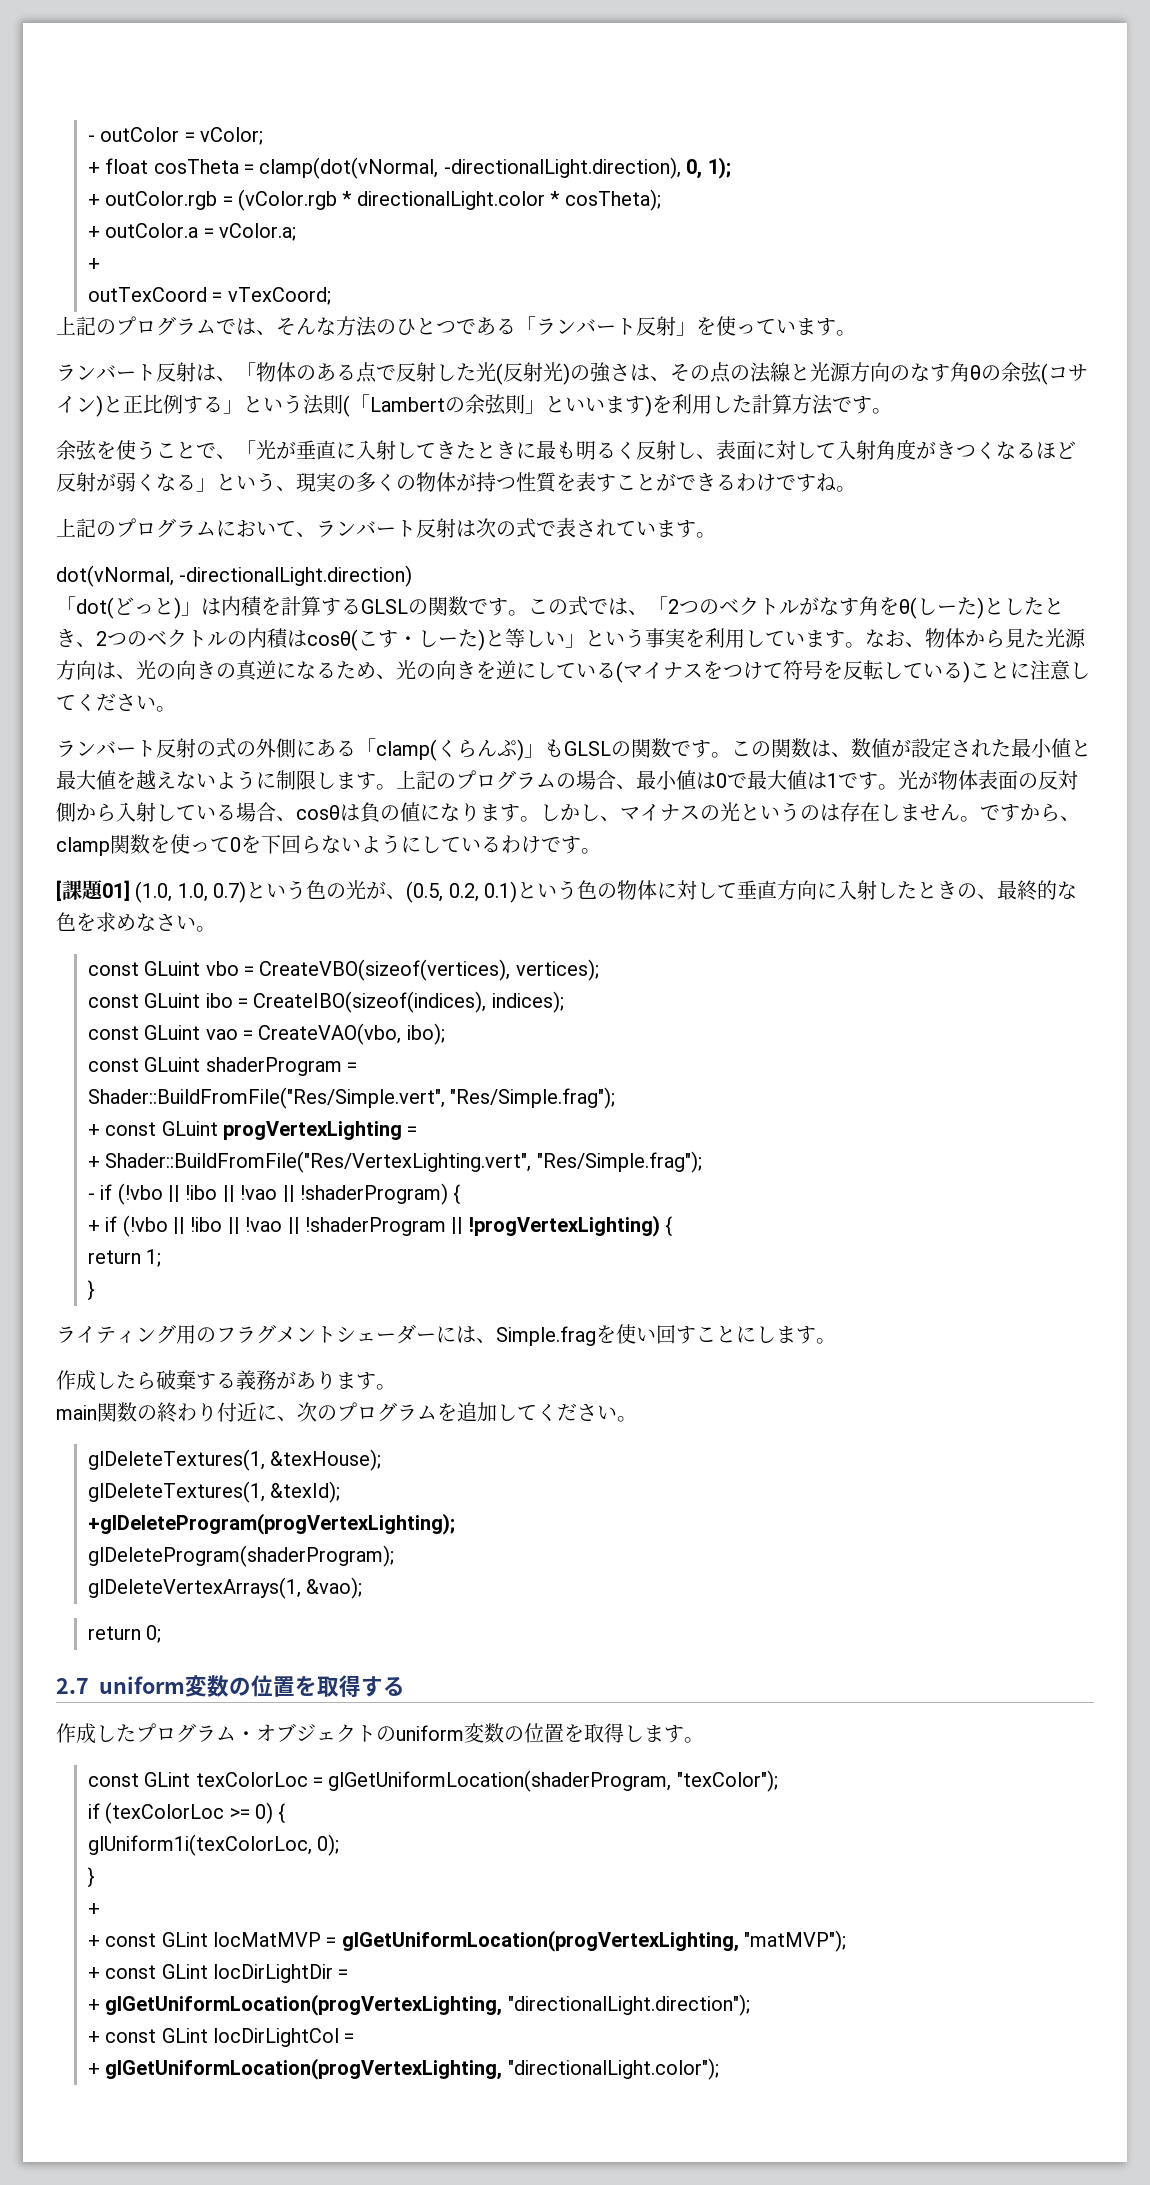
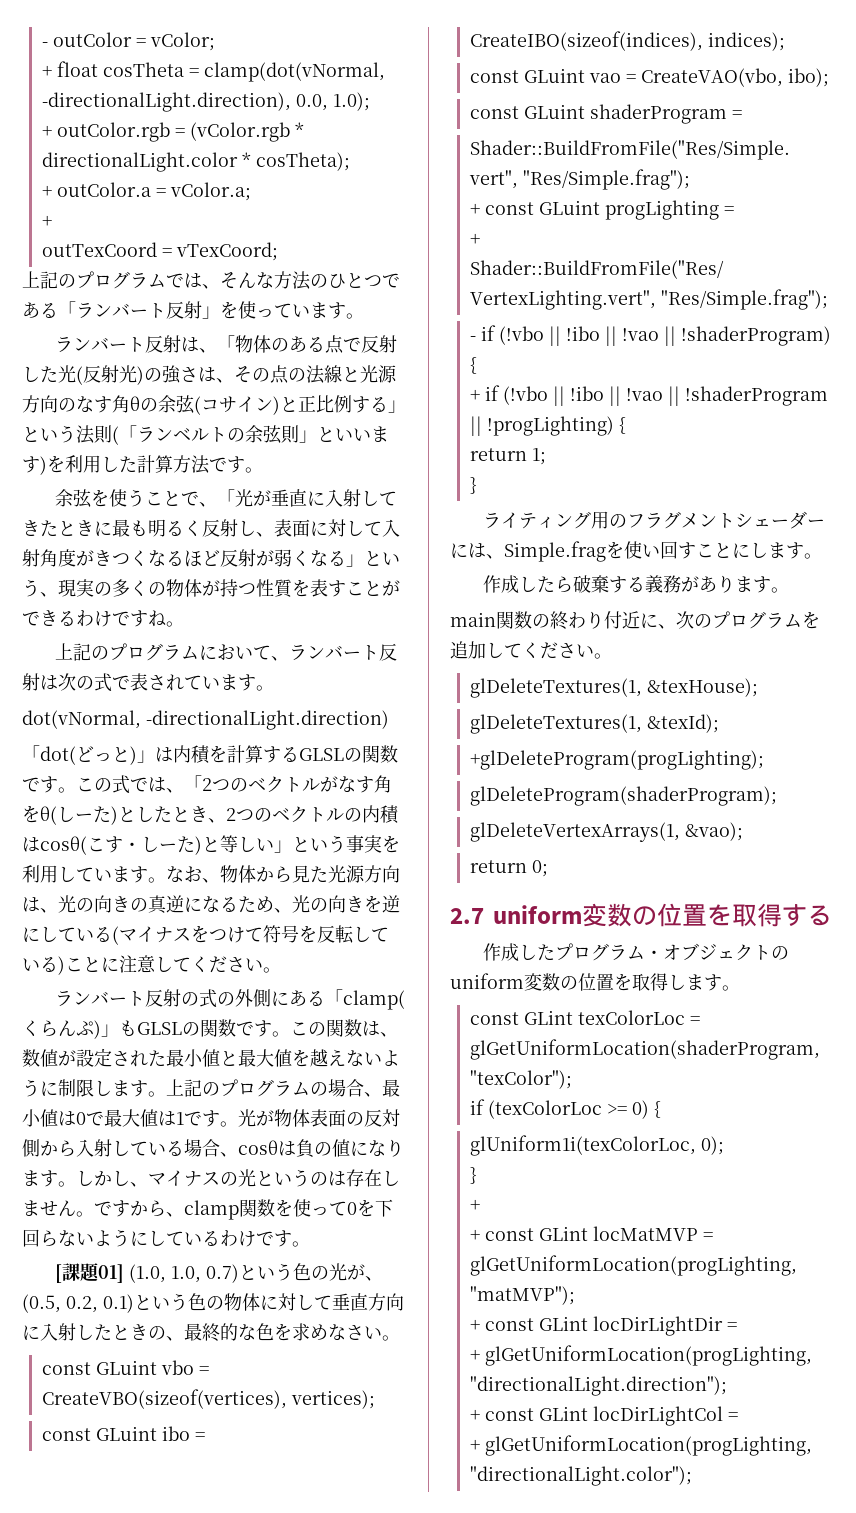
- + float cosTheta = clamp(dot(vNormal, -directionalLight.direction), 0, 1);
+ + float cosTheta = clamp(dot(vNormal, -directionalLight.direction), 0.0, 1.0);
- ランバート反射は、「物体のある点で反射した光(反射光)の強さは、その点の法線と光源方向のなす角θの余弦(コサイン)と正比例する」という法則(「Lambertの余弦則」といいます)を利用した計算方法です。
+ ランバート反射は、「物体のある点で反射した光(反射光)の強さは、その点の法線と光源方向のなす角θの余弦(コサイン)と正比例する」という法則(「ランベルトの余弦則」といいます)を利用した計算方法です。
- + const GLuint progVertexLighting =
+ + const GLuint progLighting =
- + if (!vbo || !ibo || !vao || !shaderProgram || !progVertexLighting) {
+ + if (!vbo || !ibo || !vao || !shaderProgram || !progLighting) {
- +glDeleteProgram(progVertexLighting);
+ +glDeleteProgram(progLighting);
- + const GLint locMatMVP = glGetUniformLocation(progVertexLighting, "matMVP");
+ + const GLint locMatMVP = glGetUniformLocation(progLighting, "matMVP");
- + glGetUniformLocation(progVertexLighting, "directionalLight.direction");
+ + glGetUniformLocation(progLighting, "directionalLight.direction");
- + glGetUniformLocation(progVertexLighting, "directionalLight.color");
+ + glGetUniformLocation(progLighting, "directionalLight.color");

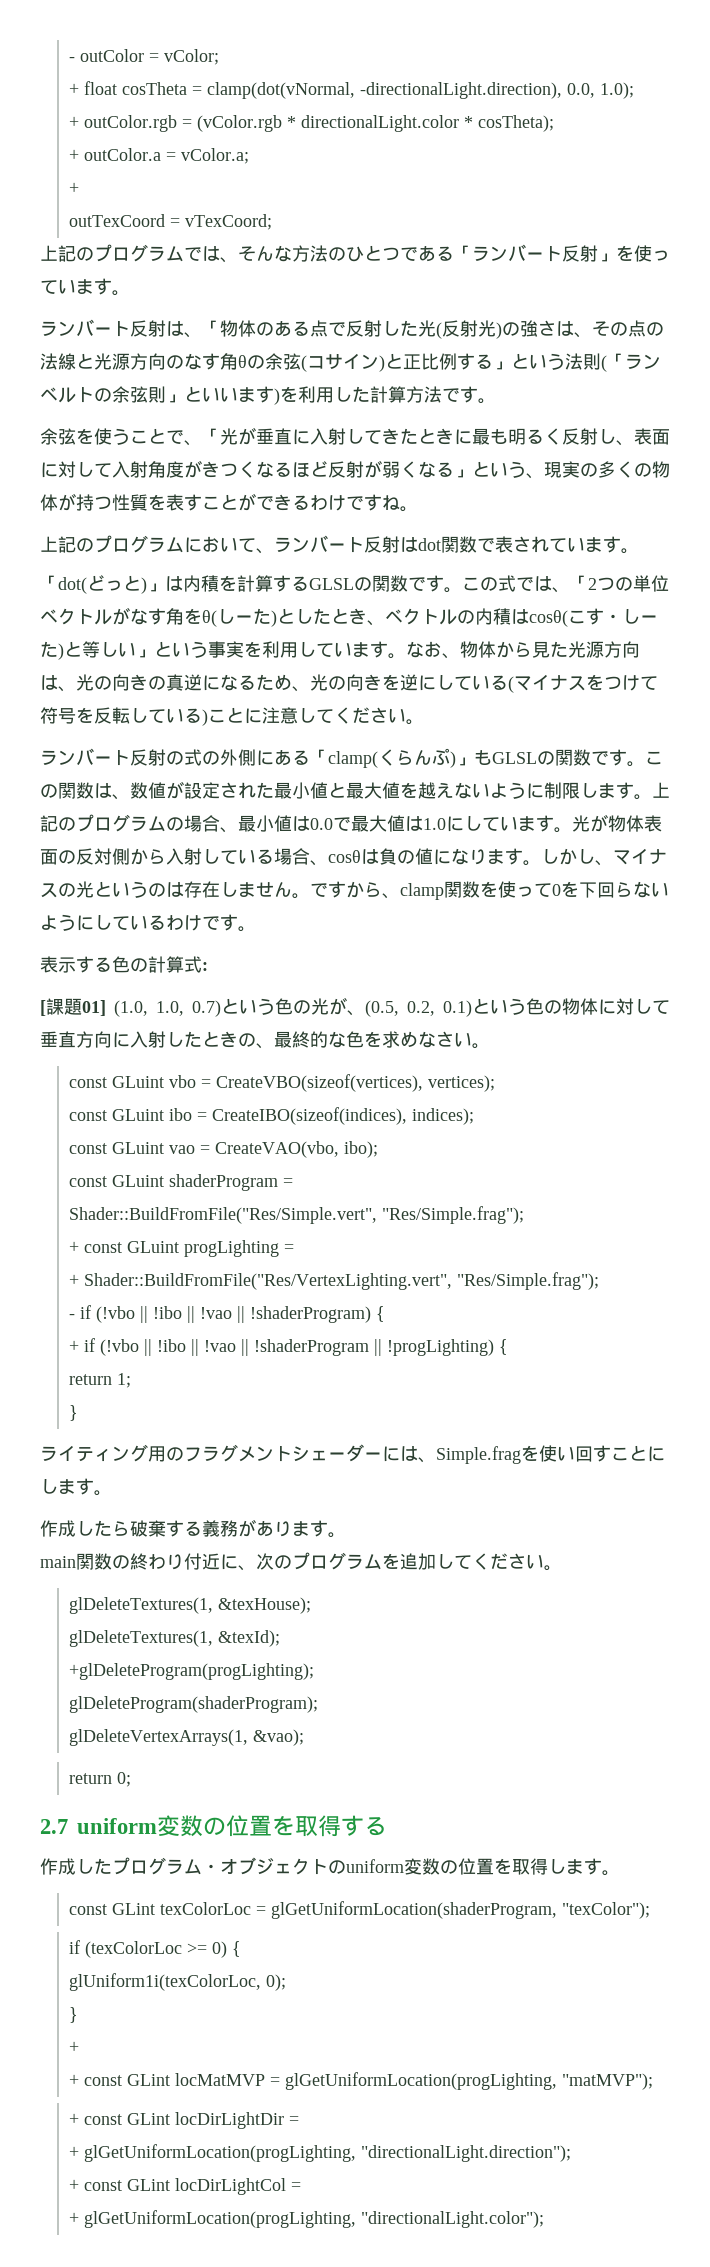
- 上記のプログラムにおいて、ランバート反射は次の式で表されています。
+ 上記のプログラムにおいて、ランバート反射はdot関数で表されています。
- dot(vNormal, -directionalLight.direction)
- この式では、「2つのベクトルがなす角をθ(しーた)としたとき、2つのベクトルの内積はcosθ(こす・しーた)と等しい」という事実を利用しています。
+ この式では、「2つの単位ベクトルがなす角をθ(しーた)としたとき、ベクトルの内積はcosθ(こす・しーた)と等しい」という事実を利用しています。
- 上記のプログラムの場合、最小値は0で最大値は1です。
+ 上記のプログラムの場合、最小値は0.0で最大値は1.0にしています。
+ 表示する色の計算式:

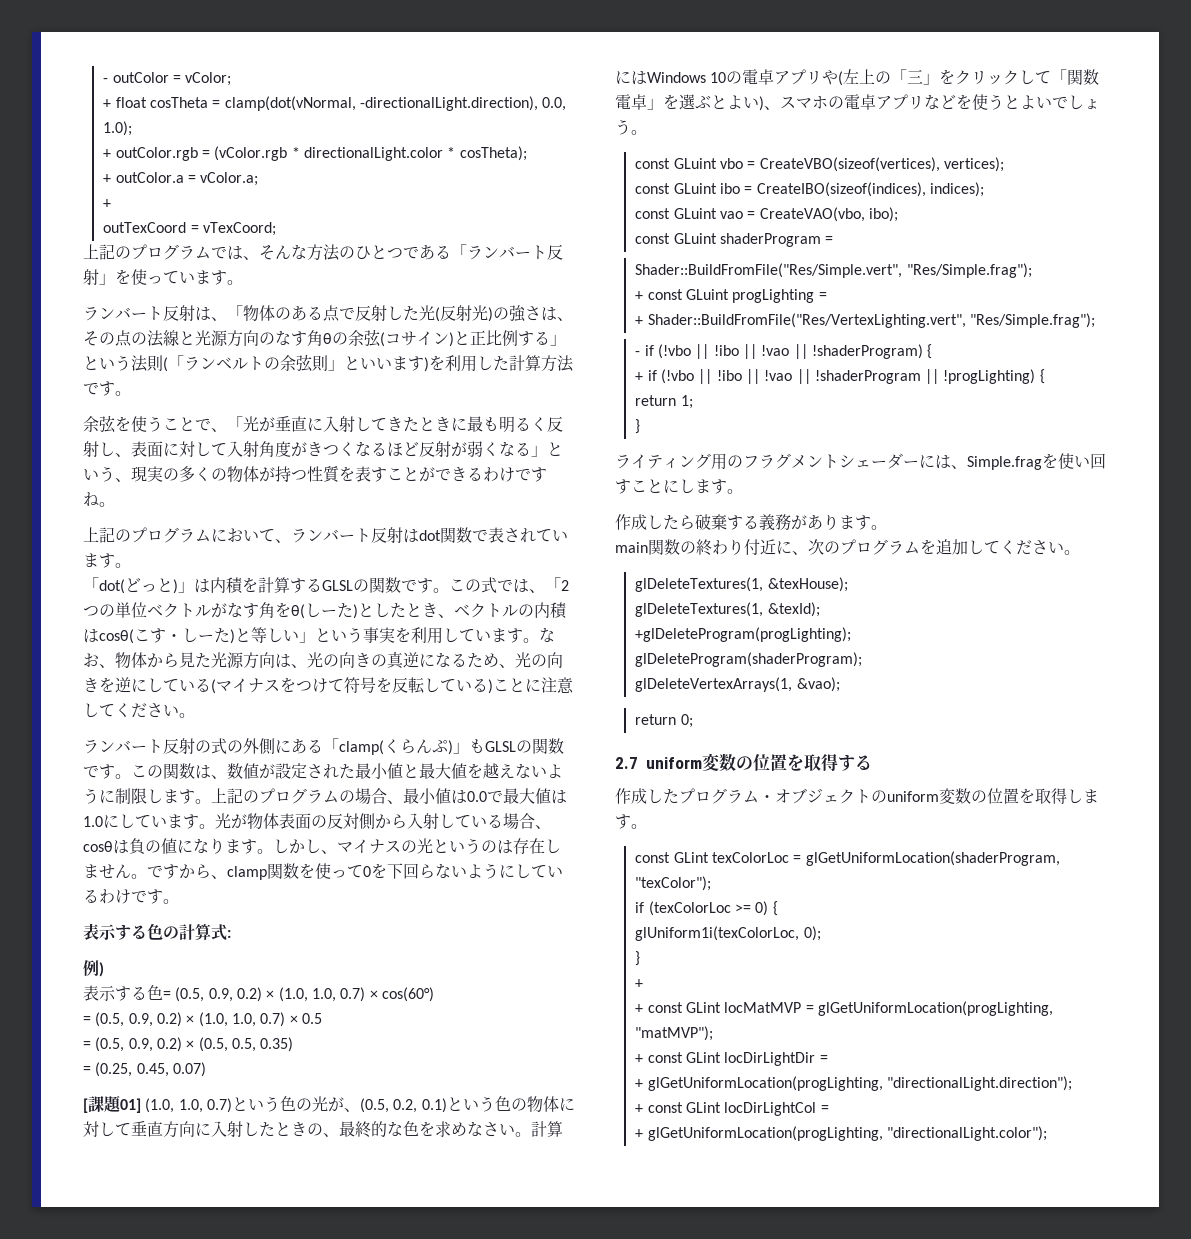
+ 例)
+ 表示する色= (0.5, 0.9, 0.2) × (1.0, 1.0, 0.7) × cos(60°)
+ = (0.5, 0.9, 0.2) × (1.0, 1.0, 0.7) × 0.5
+ = (0.5, 0.9, 0.2) × (0.5, 0.5, 0.35)
+ = (0.25, 0.45, 0.07)
+ 計算にはWindows 10の電卓アプリや(左上の「三」をクリックして「関数電卓」を選ぶとよい)、スマホの電卓アプリなどを使うとよいでしょう。

